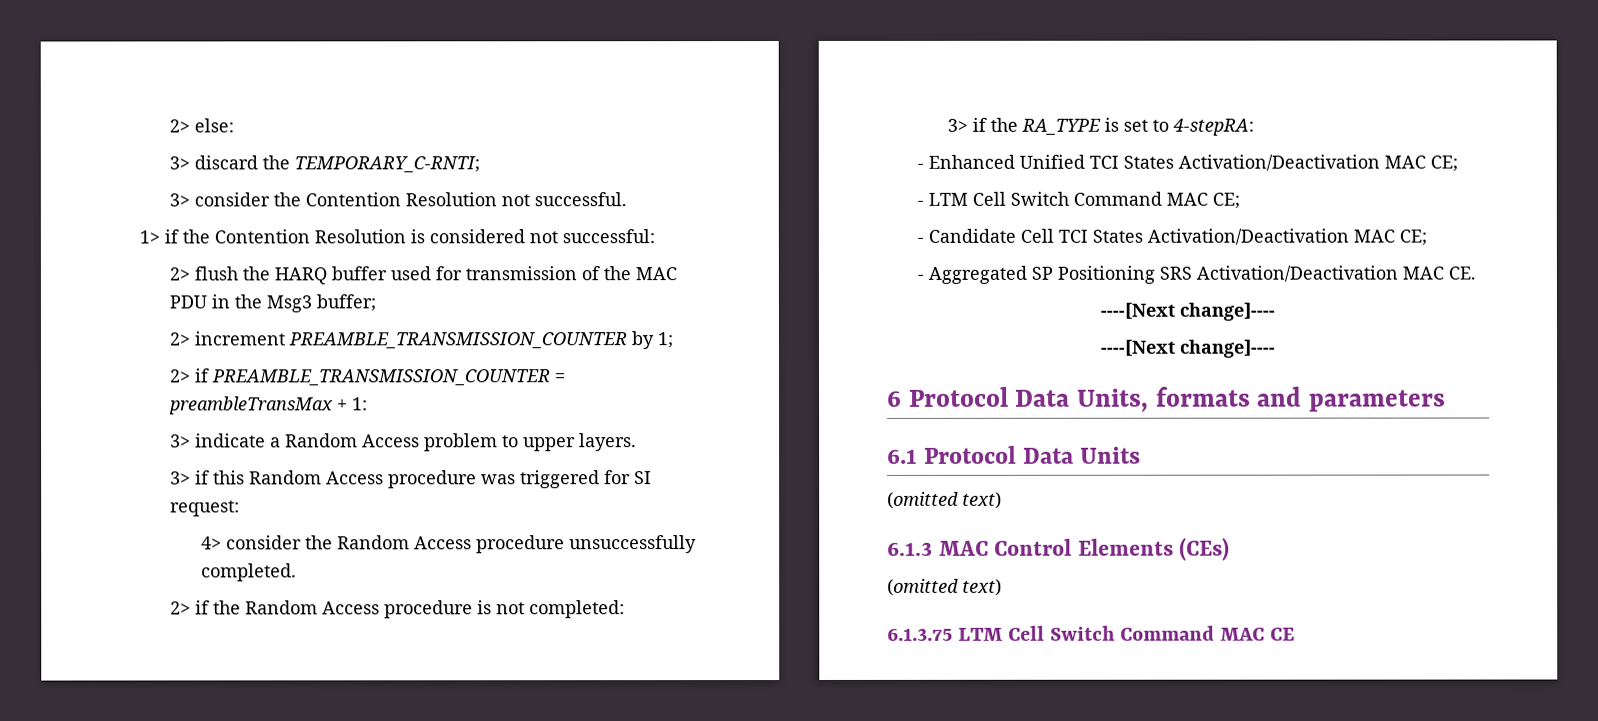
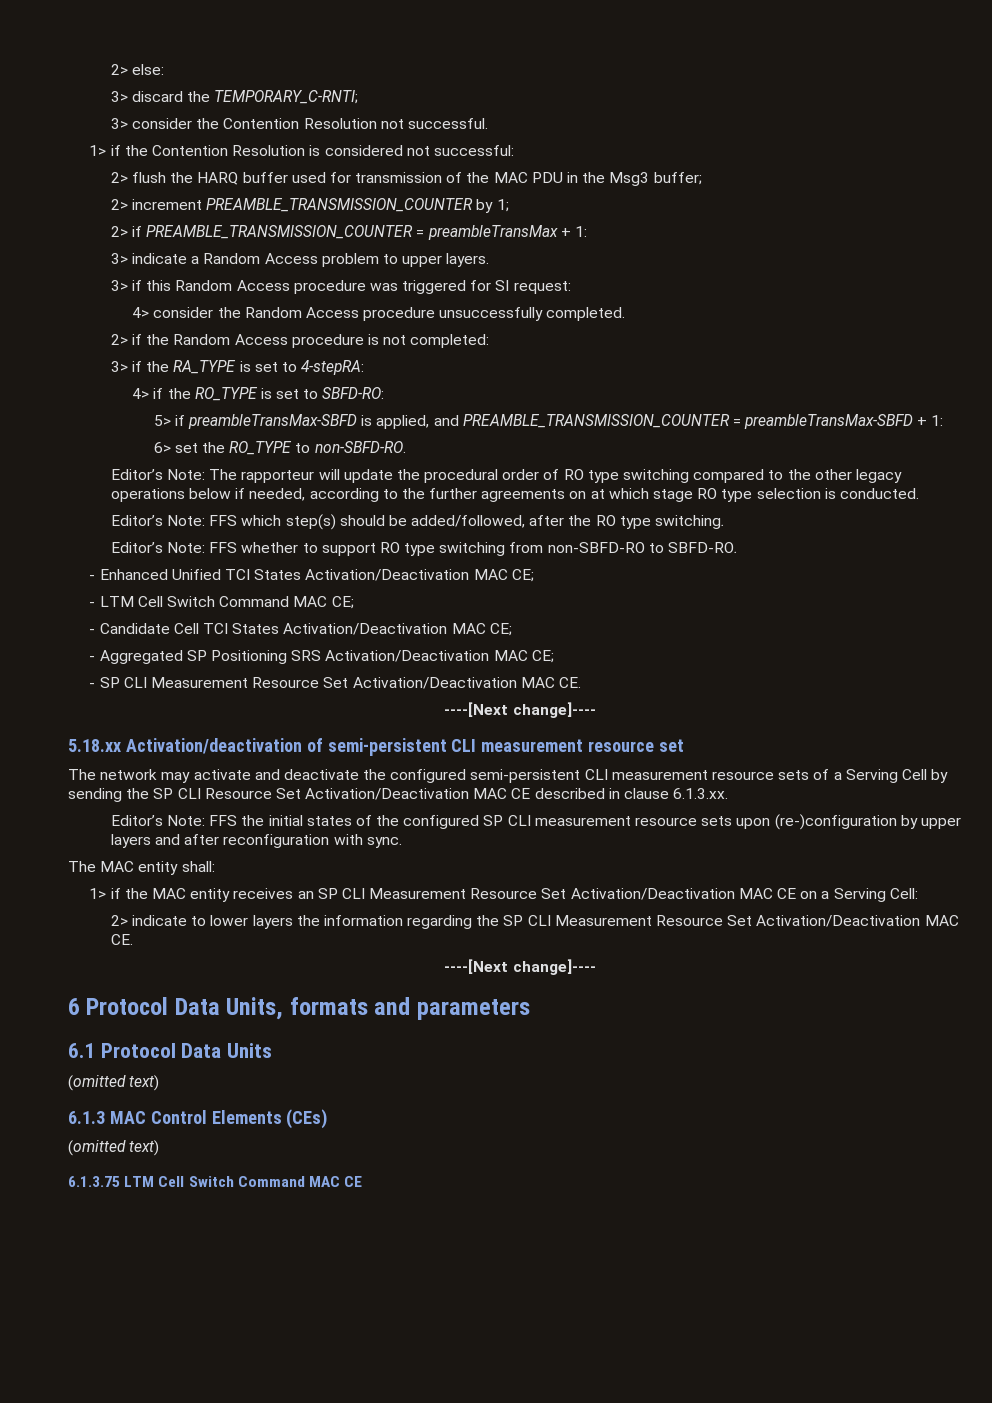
+ 4> if the RO_TYPE is set to SBFD-RO:
+ 5> if preambleTransMax-SBFD is applied, and PREAMBLE_TRANSMISSION_COUNTER = preambleTransMax-SBFD + 1:
+ 6> set the RO_TYPE to non-SBFD-RO.
+ Editor’s Note: The rapporteur will update the procedural order of RO type switching compared to the other legacy operations below if needed, according to the further agreements on at which stage RO type selection is conducted.
+ Editor’s Note: FFS which step(s) should be added/followed, after the RO type switching.
+ Editor’s Note: FFS whether to support RO type switching from non-SBFD-RO to SBFD-RO.
- - Aggregated SP Positioning SRS Activation/Deactivation MAC CE.
+ - Aggregated SP Positioning SRS Activation/Deactivation MAC CE;
+ - SP CLI Measurement Resource Set Activation/Deactivation MAC CE.
  ----[Next change]----
+ 5.18.xx Activation/deactivation of semi-persistent CLI measurement resource set
+ The network may activate and deactivate the configured semi-persistent CLI measurement resource sets of a Serving Cell by sending the SP CLI Resource Set Activation/Deactivation MAC CE described in clause 6.1.3.xx.
+ Editor’s Note: FFS the initial states of the configured SP CLI measurement resource sets upon (re-)configuration by upper layers and after reconfiguration with sync.
+ The MAC entity shall:
+ 1> if the MAC entity receives an SP CLI Measurement Resource Set Activation/Deactivation MAC CE on a Serving Cell:
+ 2> indicate to lower layers the information regarding the SP CLI Measurement Resource Set Activation/Deactivation MAC CE.

